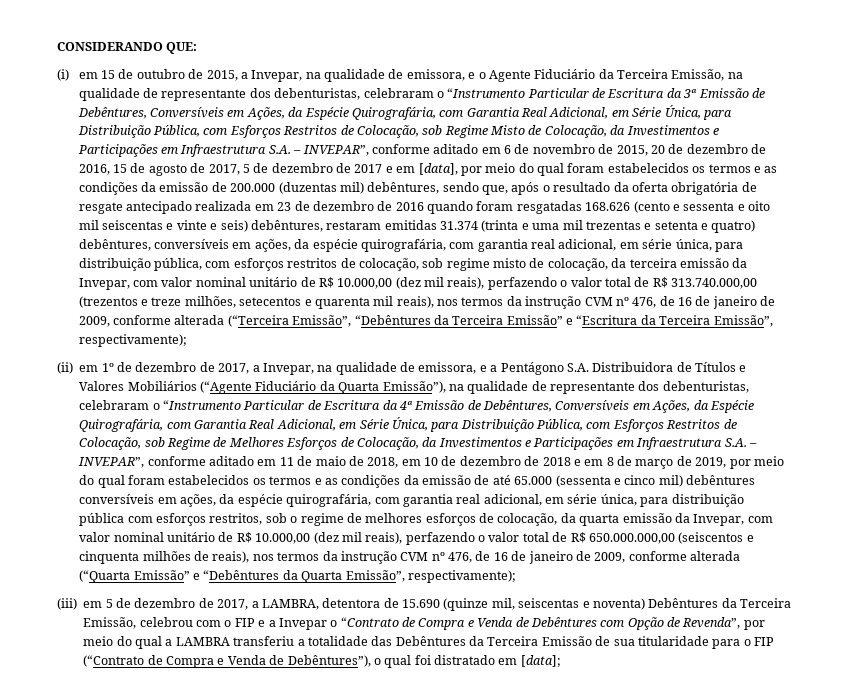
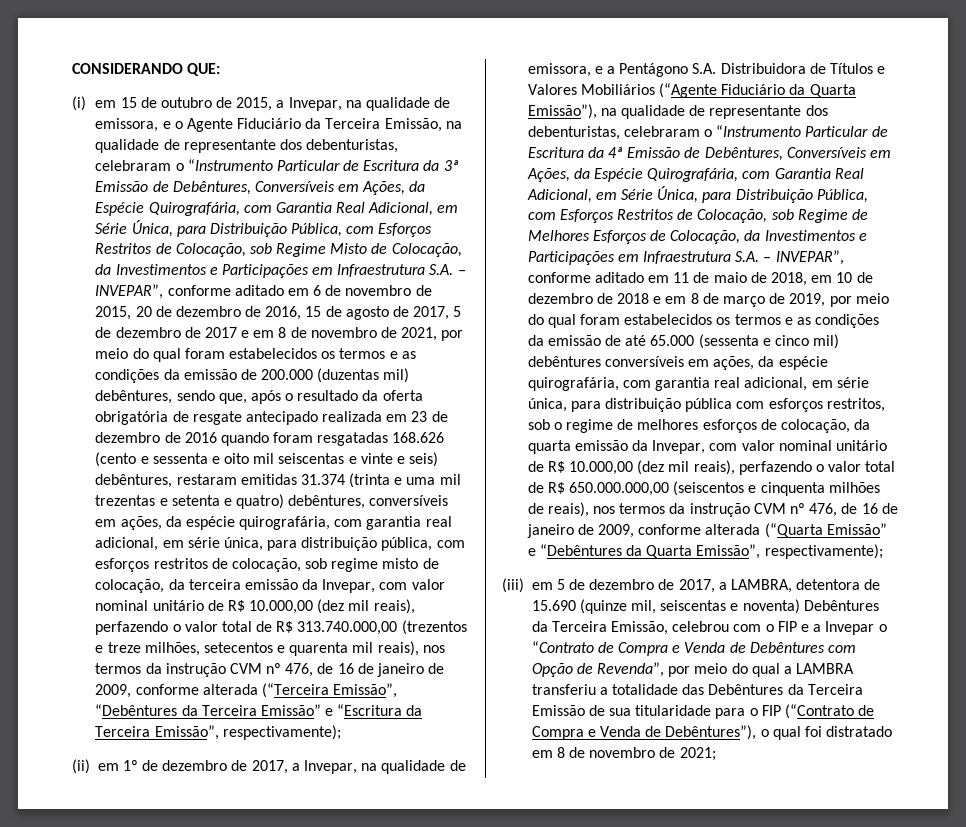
- (i) em 15 de outubro de 2015, a Invepar, na qualidade de emissora, e o Agente Fiduciário da Terceira Emissão, na qualidade de representante dos debenturistas, celebraram o “Instrumento Particular de Escritura da 3ª Emissão de Debêntures, Conversíveis em Ações, da Espécie Quirografária, com Garantia Real Adicional, em Série Única, para Distribuição Pública, com Esforços Restritos de Colocação, sob Regime Misto de Colocação, da Investimentos e Participações em Infraestrutura S.A. – INVEPAR”, conforme aditado em 6 de novembro de 2015, 20 de dezembro de 2016, 15 de agosto de 2017, 5 de dezembro de 2017 e em [data], por meio do qual foram estabelecidos os termos e as condições da emissão de 200.000 (duzentas mil) debêntures, sendo que, após o resultado da oferta obrigatória de resgate antecipado realizada em 23 de dezembro de 2016 quando foram resgatadas 168.626 (cento e sessenta e oito mil seiscentas e vinte e seis) debêntures, restaram emitidas 31.374 (trinta e uma mil trezentas e setenta e quatro) debêntures, conversíveis em ações, da espécie quirografária, com garantia real adicional, em série única, para distribuição pública, com esforços restritos de colocação, sob regime misto de colocação, da terceira emissão da Invepar, com valor nominal unitário de R$ 10.000,00 (dez mil reais), perfazendo o valor total de R$ 313.740.000,00 (trezentos e treze milhões, setecentos e quarenta mil reais), nos termos da instrução CVM nº 476, de 16 de janeiro de 2009, conforme alterada (“Terceira Emissão”, “Debêntures da Terceira Emissão” e “Escritura da Terceira Emissão”, respectivamente);
+ (i) em 15 de outubro de 2015, a Invepar, na qualidade de emissora, e o Agente Fiduciário da Terceira Emissão, na qualidade de representante dos debenturistas, celebraram o “Instrumento Particular de Escritura da 3ª Emissão de Debêntures, Conversíveis em Ações, da Espécie Quirografária, com Garantia Real Adicional, em Série Única, para Distribuição Pública, com Esforços Restritos de Colocação, sob Regime Misto de Colocação, da Investimentos e Participações em Infraestrutura S.A. – INVEPAR”, conforme aditado em 6 de novembro de 2015, 20 de dezembro de 2016, 15 de agosto de 2017, 5 de dezembro de 2017 e em 8 de novembro de 2021, por meio do qual foram estabelecidos os termos e as condições da emissão de 200.000 (duzentas mil) debêntures, sendo que, após o resultado da oferta obrigatória de resgate antecipado realizada em 23 de dezembro de 2016 quando foram resgatadas 168.626 (cento e sessenta e oito mil seiscentas e vinte e seis) debêntures, restaram emitidas 31.374 (trinta e uma mil trezentas e setenta e quatro) debêntures, conversíveis em ações, da espécie quirografária, com garantia real adicional, em série única, para distribuição pública, com esforços restritos de colocação, sob regime misto de colocação, da terceira emissão da Invepar, com valor nominal unitário de R$ 10.000,00 (dez mil reais), perfazendo o valor total de R$ 313.740.000,00 (trezentos e treze milhões, setecentos e quarenta mil reais), nos termos da instrução CVM nº 476, de 16 de janeiro de 2009, conforme alterada (“Terceira Emissão”, “Debêntures da Terceira Emissão” e “Escritura da Terceira Emissão”, respectivamente);
- (iii) em 5 de dezembro de 2017, a LAMBRA, detentora de 15.690 (quinze mil, seiscentas e noventa) Debêntures da Terceira Emissão, celebrou com o FIP e a Invepar o “Contrato de Compra e Venda de Debêntures com Opção de Revenda”, por meio do qual a LAMBRA transferiu a totalidade das Debêntures da Terceira Emissão de sua titularidade para o FIP (“Contrato de Compra e Venda de Debêntures”), o qual foi distratado em [data];
+ (iii) em 5 de dezembro de 2017, a LAMBRA, detentora de 15.690 (quinze mil, seiscentas e noventa) Debêntures da Terceira Emissão, celebrou com o FIP e a Invepar o “Contrato de Compra e Venda de Debêntures com Opção de Revenda”, por meio do qual a LAMBRA transferiu a totalidade das Debêntures da Terceira Emissão de sua titularidade para o FIP (“Contrato de Compra e Venda de Debêntures”), o qual foi distratado em 8 de novembro de 2021;

